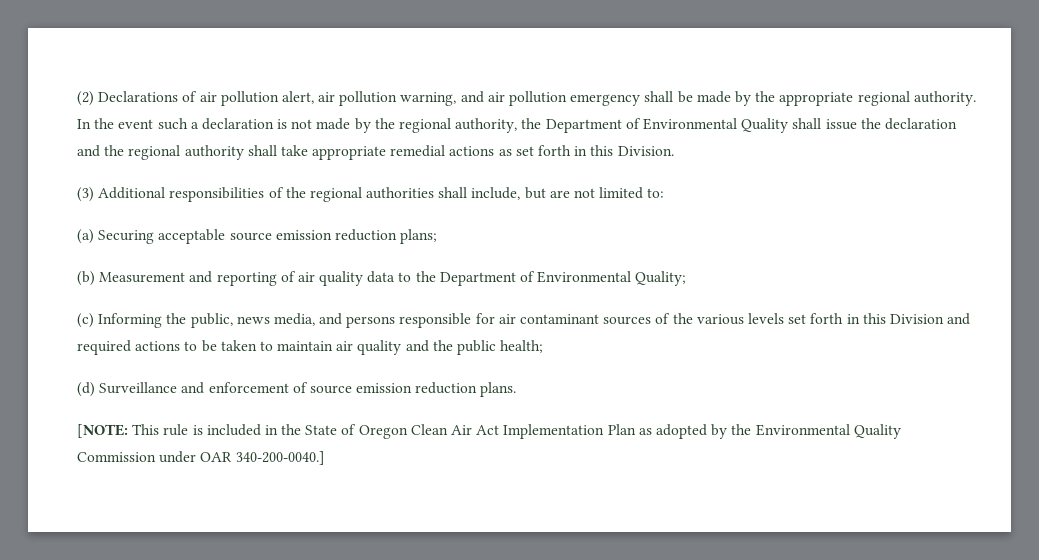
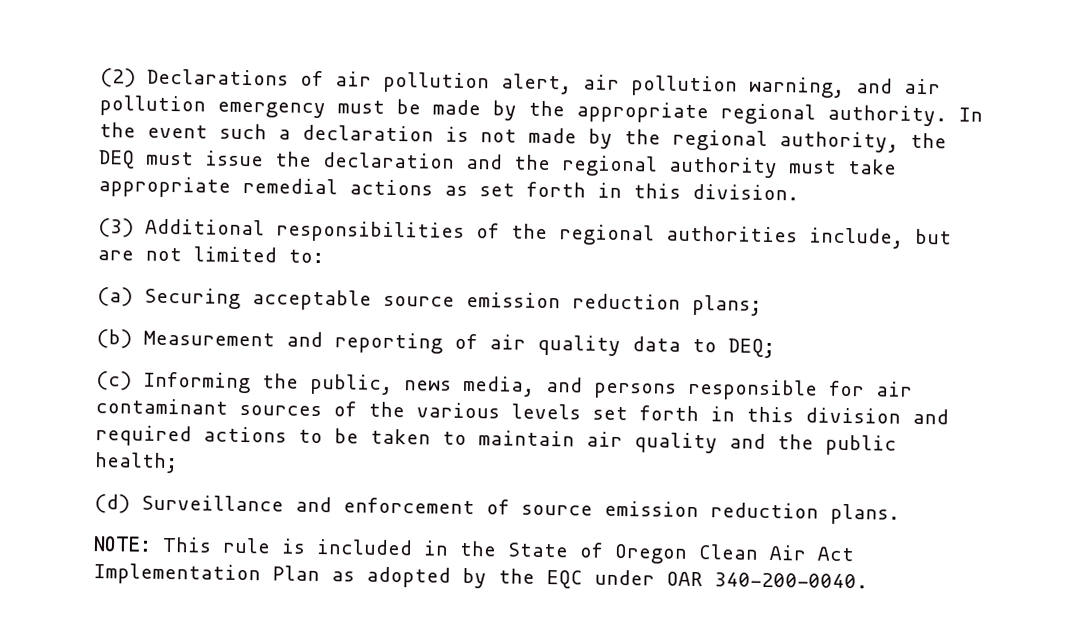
- (2) Declarations of air pollution alert, air pollution warning, and air pollution emergency shall be made by the appropriate regional authority.
+ (2) Declarations of air pollution alert, air pollution warning, and air pollution emergency must be made by the appropriate regional authority.
- In the event such a declaration is not made by the regional authority, the Department of Environmental Quality shall issue the declaration and the regional authority shall take appropriate remedial actions as set forth in this Division.
+ In the event such a declaration is not made by the regional authority, the DEQ must issue the declaration and the regional authority must take appropriate remedial actions as set forth in this division.
- (3) Additional responsibilities of the regional authorities shall include, but are not limited to:
+ (3) Additional responsibilities of the regional authorities include, but are not limited to:
- (b) Measurement and reporting of air quality data to the Department of Environmental Quality;
+ (b) Measurement and reporting of air quality data to DEQ;
- (c) Informing the public, news media, and persons responsible for air contaminant sources of the various levels set forth in this Division and required actions to be taken to maintain air quality and the public health;
+ (c) Informing the public, news media, and persons responsible for air contaminant sources of the various levels set forth in this division and required actions to be taken to maintain air quality and the public health;
- [NOTE: This rule is included in the State of Oregon Clean Air Act Implementation Plan as adopted by the Environmental Quality Commission under OAR 340-200-0040.]
+ NOTE: This rule is included in the State of Oregon Clean Air Act Implementation Plan as adopted by the EQC under OAR 340-200-0040.

